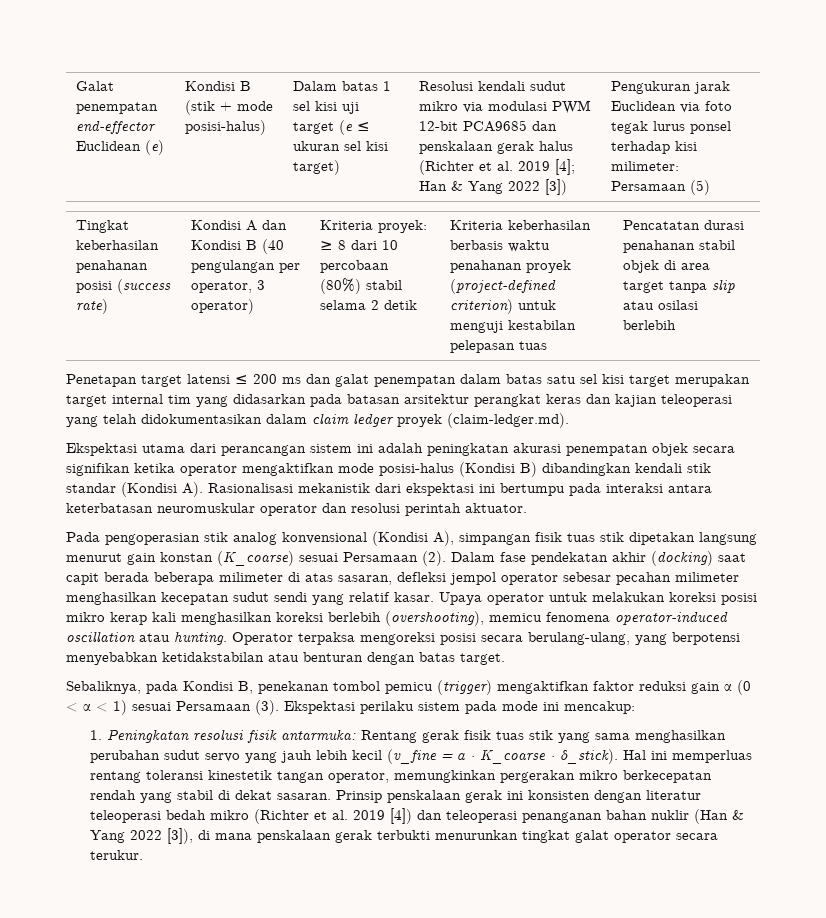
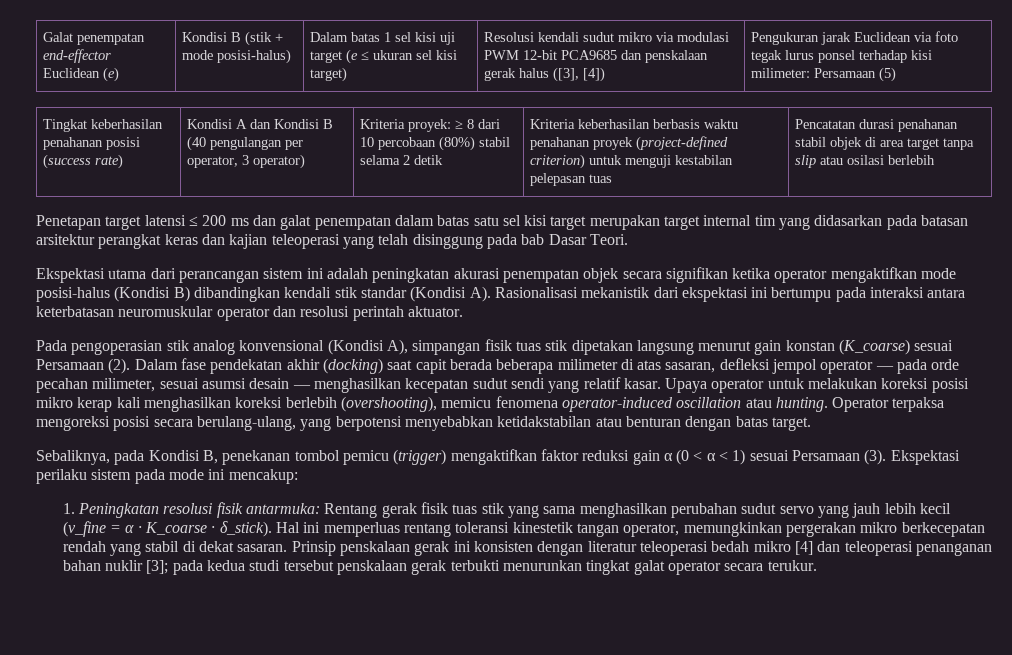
- Resolusi kendali sudut mikro via modulasi PWM 12-bit PCA9685 dan penskalaan gerak halus (Richter et al. 2019 [4]; Han & Yang 2022 [3])
+ Resolusi kendali sudut mikro via modulasi PWM 12-bit PCA9685 dan penskalaan gerak halus ([3], [4])
- Penetapan target latensi ≤ 200 ms dan galat penempatan dalam batas satu sel kisi target merupakan target internal tim yang didasarkan pada batasan arsitektur perangkat keras dan kajian teleoperasi yang telah didokumentasikan dalam claim ledger proyek (claim-ledger.md).
+ Penetapan target latensi ≤ 200 ms dan galat penempatan dalam batas satu sel kisi target merupakan target internal tim yang didasarkan pada batasan arsitektur perangkat keras dan kajian teleoperasi yang telah disinggung pada bab Dasar Teori.
- Dalam fase pendekatan akhir (docking) saat capit berada beberapa milimeter di atas sasaran, defleksi jempol operator sebesar pecahan milimeter menghasilkan kecepatan sudut sendi yang relatif kasar.
+ Dalam fase pendekatan akhir (docking) saat capit berada beberapa milimeter di atas sasaran, defleksi jempol operator — pada orde pecahan milimeter, sesuai asumsi desain — menghasilkan kecepatan sudut sendi yang relatif kasar.
- Prinsip penskalaan gerak ini konsisten dengan literatur teleoperasi bedah mikro (Richter et al. 2019 [4]) dan teleoperasi penanganan bahan nuklir (Han & Yang 2022 [3]), di mana penskalaan gerak terbukti menurunkan tingkat galat operator secara terukur.
+ Prinsip penskalaan gerak ini konsisten dengan literatur teleoperasi bedah mikro [4] dan teleoperasi penanganan bahan nuklir [3]; pada kedua studi tersebut penskalaan gerak terbukti menurunkan tingkat galat operator secara terukur.

